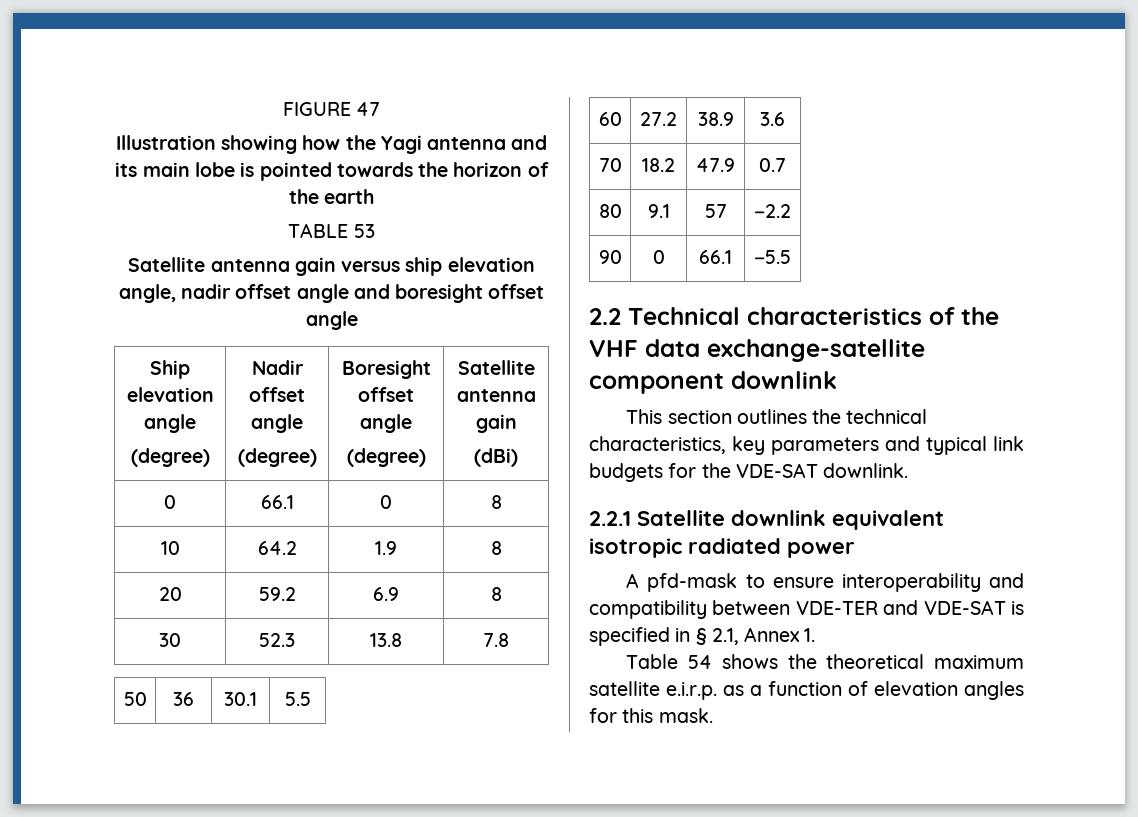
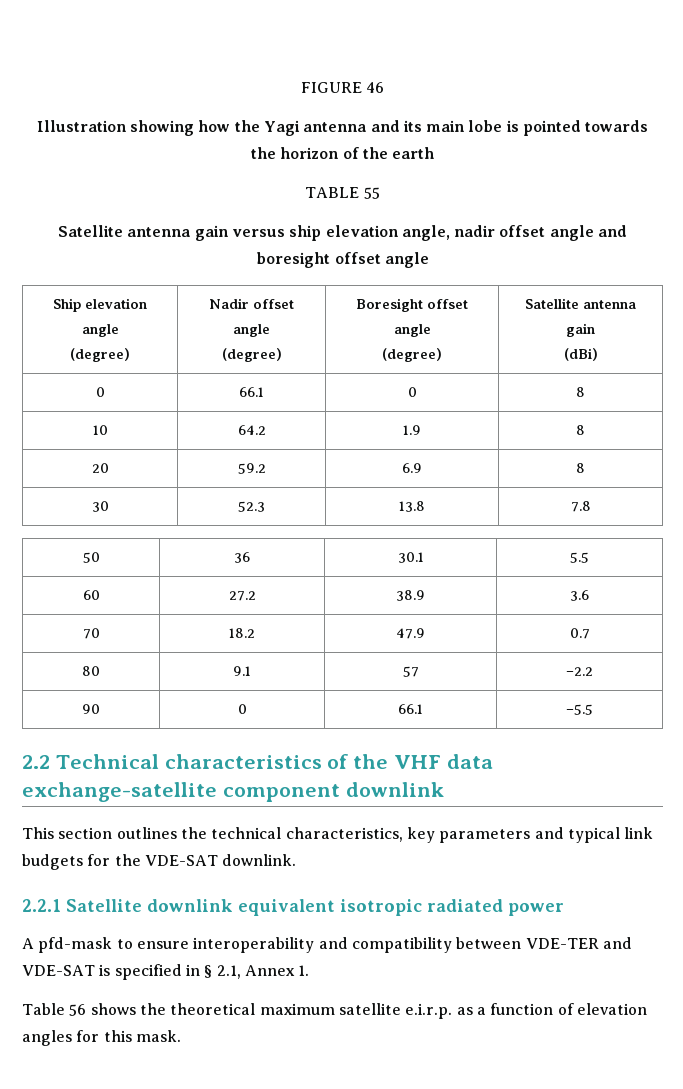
- FIGURE 47
+ FIGURE 46
- TABLE 53
+ TABLE 55
- Table 54 shows the theoretical maximum satellite e.i.r.p. as a function of elevation angles for this mask.
+ Table 56 shows the theoretical maximum satellite e.i.r.p. as a function of elevation angles for this mask.

